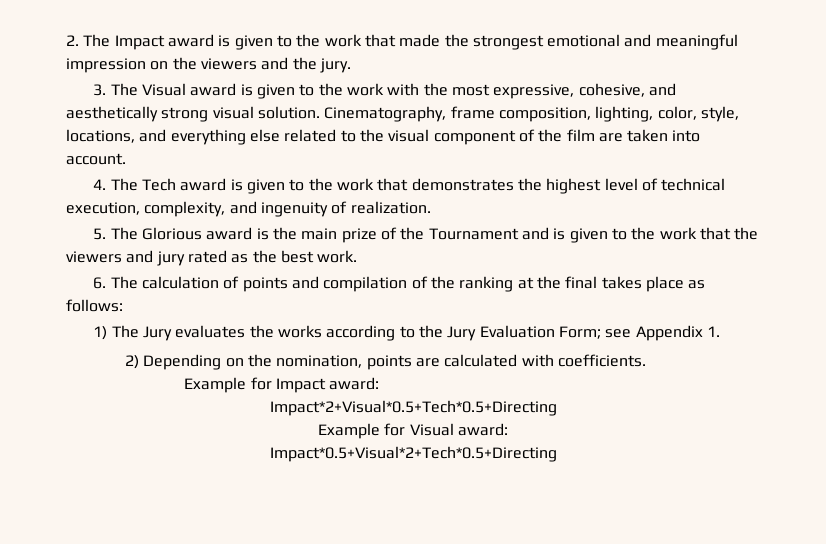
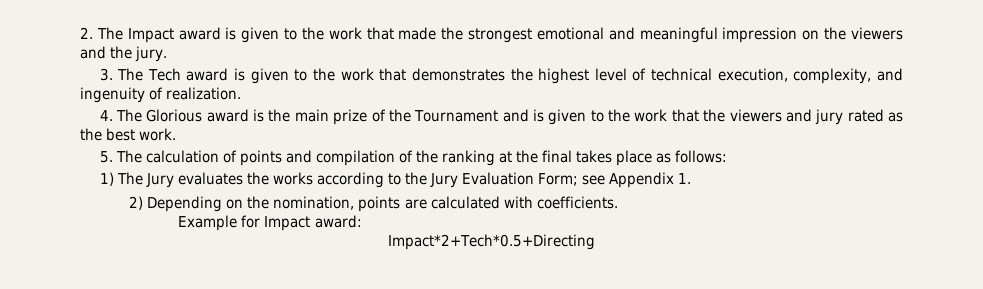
- 3. The Visual award is given to the work with the most expressive, cohesive, and aesthetically strong visual solution. Cinematography, frame composition, lighting, color, style, locations, and everything else related to the visual component of the film are taken into account.
- 4. The Tech award is given to the work that demonstrates the highest level of technical execution, complexity, and ingenuity of realization.
+ 3. The Tech award is given to the work that demonstrates the highest level of technical execution, complexity, and ingenuity of realization.
- 5. The Glorious award is the main prize of the Tournament and is given to the work that the viewers and jury rated as the best work.
+ 4. The Glorious award is the main prize of the Tournament and is given to the work that the viewers and jury rated as the best work.
- 6. The calculation of points and compilation of the ranking at the final takes place as follows:
+ 5. The calculation of points and compilation of the ranking at the final takes place as follows:
- Impact*2+Visual*0.5+Tech*0.5+Directing
- Example for Visual award:
- Impact*0.5+Visual*2+Tech*0.5+Directing
+ Impact*2+Tech*0.5+Directing

